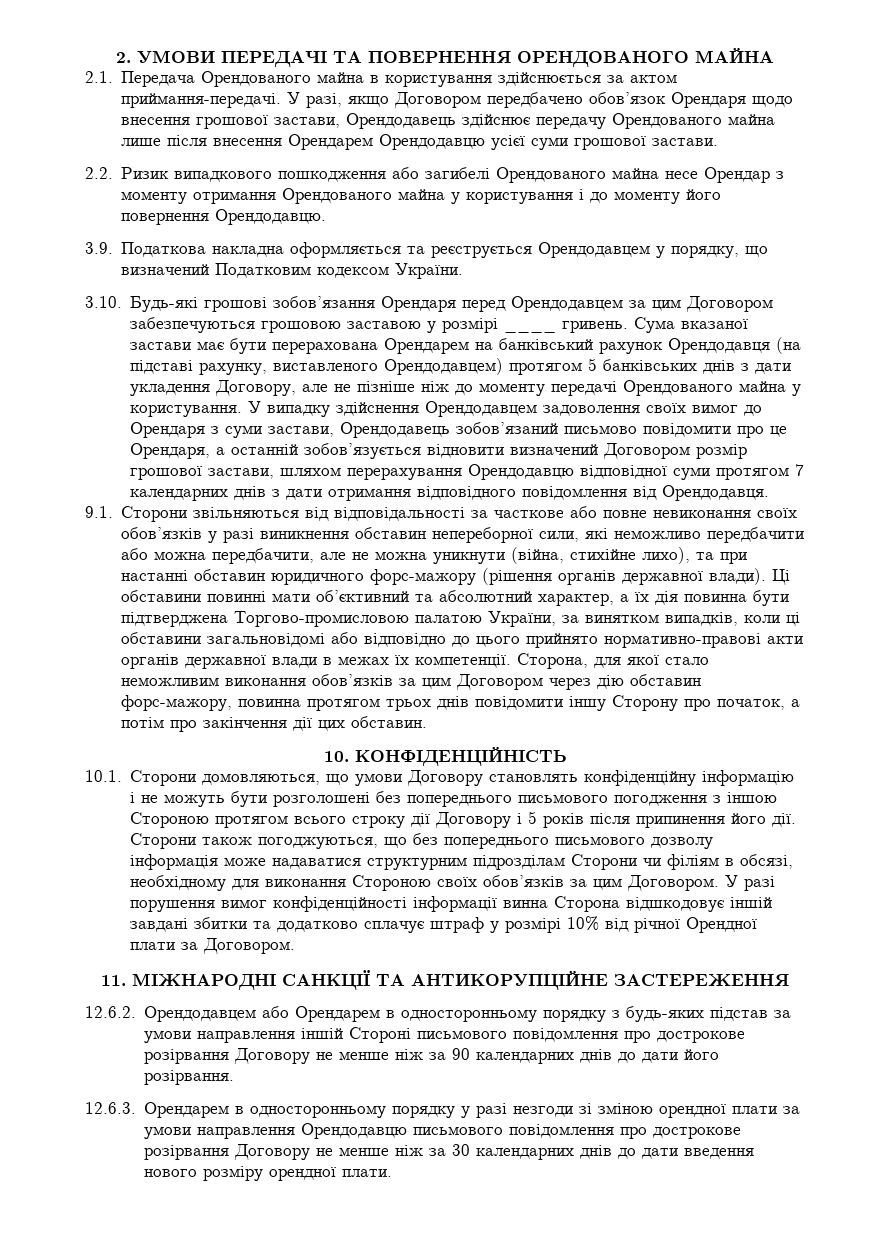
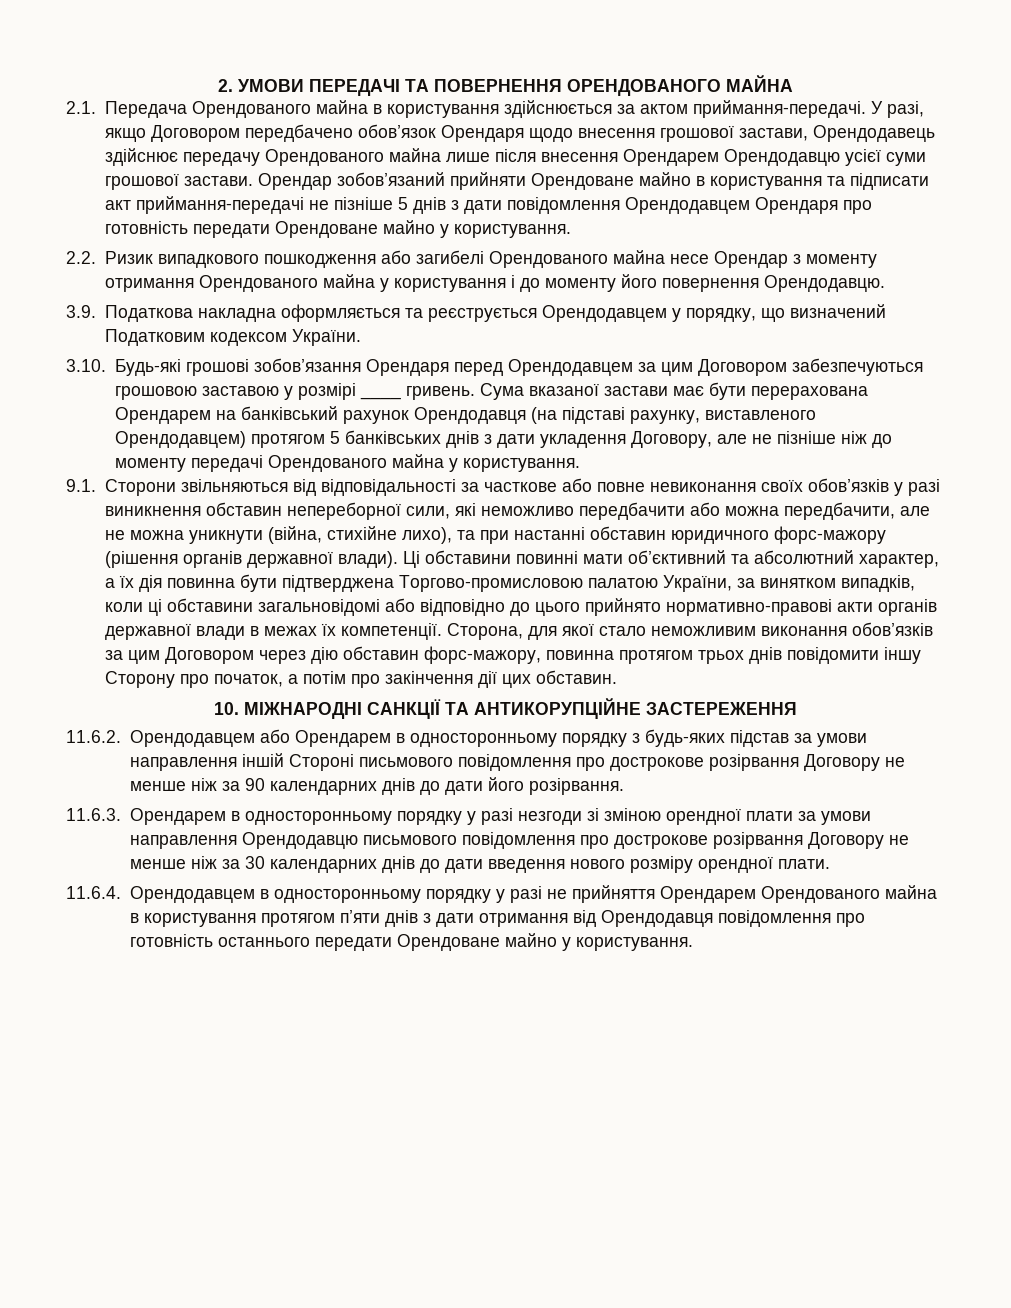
+ Орендар зобов’язаний прийняти Орендоване майно в користування та підписати акт приймання-передачі не пізніше 5 днів з дати повідомлення Орендодавцем Орендаря про готовність передати Орендоване майно у користування.
- У випадку здійснення Орендодавцем задоволення своїх вимог до Орендаря з суми застави, Орендодавець зобов’язаний письмово повідомити про це Орендаря, а останній зобов’язується відновити визначений Договором розмір грошової застави, шляхом перерахування Орендодавцю відповідної суми протягом 7 календарних днів з дати отримання відповідного повідомлення від Орендодавця.
- 10. КОНФІДЕНЦІЙНІСТЬ
- 10.1. Сторони домовляються, що умови Договору становлять конфіденційну інформацію і не можуть бути розголошені без попереднього письмового погодження з іншою Стороною протягом всього строку дії Договору і 5 років після припинення його дії. Сторони також погоджуються, що без попереднього письмового дозволу інформація може надаватися структурним підрозділам Сторони чи філіям в обсязі, необхідному для виконання Стороною своїх обов’язків за цим Договором. У разі порушення вимог конфіденційності інформації винна Сторона відшкодовує іншій завдані збитки та додатково сплачує штраф у розмірі 10% від річної Орендної плати за Договором.
- 11. МІЖНАРОДНІ САНКЦІЇ ТА АНТИКОРУПЦІЙНЕ ЗАСТЕРЕЖЕННЯ
+ 10. МІЖНАРОДНІ САНКЦІЇ ТА АНТИКОРУПЦІЙНЕ ЗАСТЕРЕЖЕННЯ
- 12.6.2. Орендодавцем або Орендарем в односторонньому порядку з будь-яких підстав за умови направлення іншій Стороні письмового повідомлення про дострокове розірвання Договору не менше ніж за 90 календарних днів до дати його розірвання.
+ 11.6.2. Орендодавцем або Орендарем в односторонньому порядку з будь-яких підстав за умови направлення іншій Стороні письмового повідомлення про дострокове розірвання Договору не менше ніж за 90 календарних днів до дати його розірвання.
- 12.6.3. Орендарем в односторонньому порядку у разі незгоди зі зміною орендної плати за умови направлення Орендодавцю письмового повідомлення про дострокове розірвання Договору не менше ніж за 30 календарних днів до дати введення нового розміру орендної плати.
+ 11.6.3. Орендарем в односторонньому порядку у разі незгоди зі зміною орендної плати за умови направлення Орендодавцю письмового повідомлення про дострокове розірвання Договору не менше ніж за 30 календарних днів до дати введення нового розміру орендної плати.
+ 11.6.4. Орендодавцем в односторонньому порядку у разі не прийняття Орендарем Орендованого майна в користування протягом п’яти днів з дати отримання від Орендодавця повідомлення про готовність останнього передати Орендоване майно у користування.

